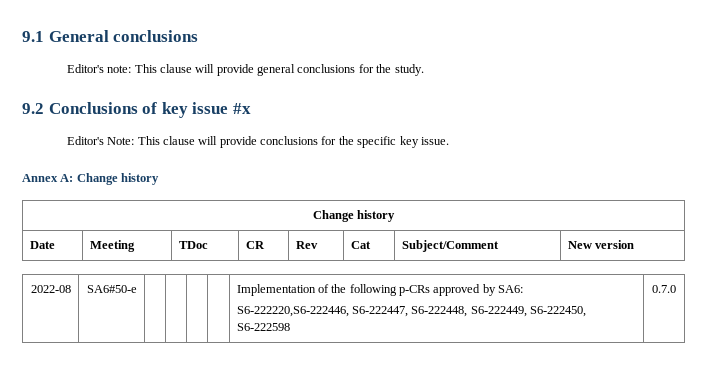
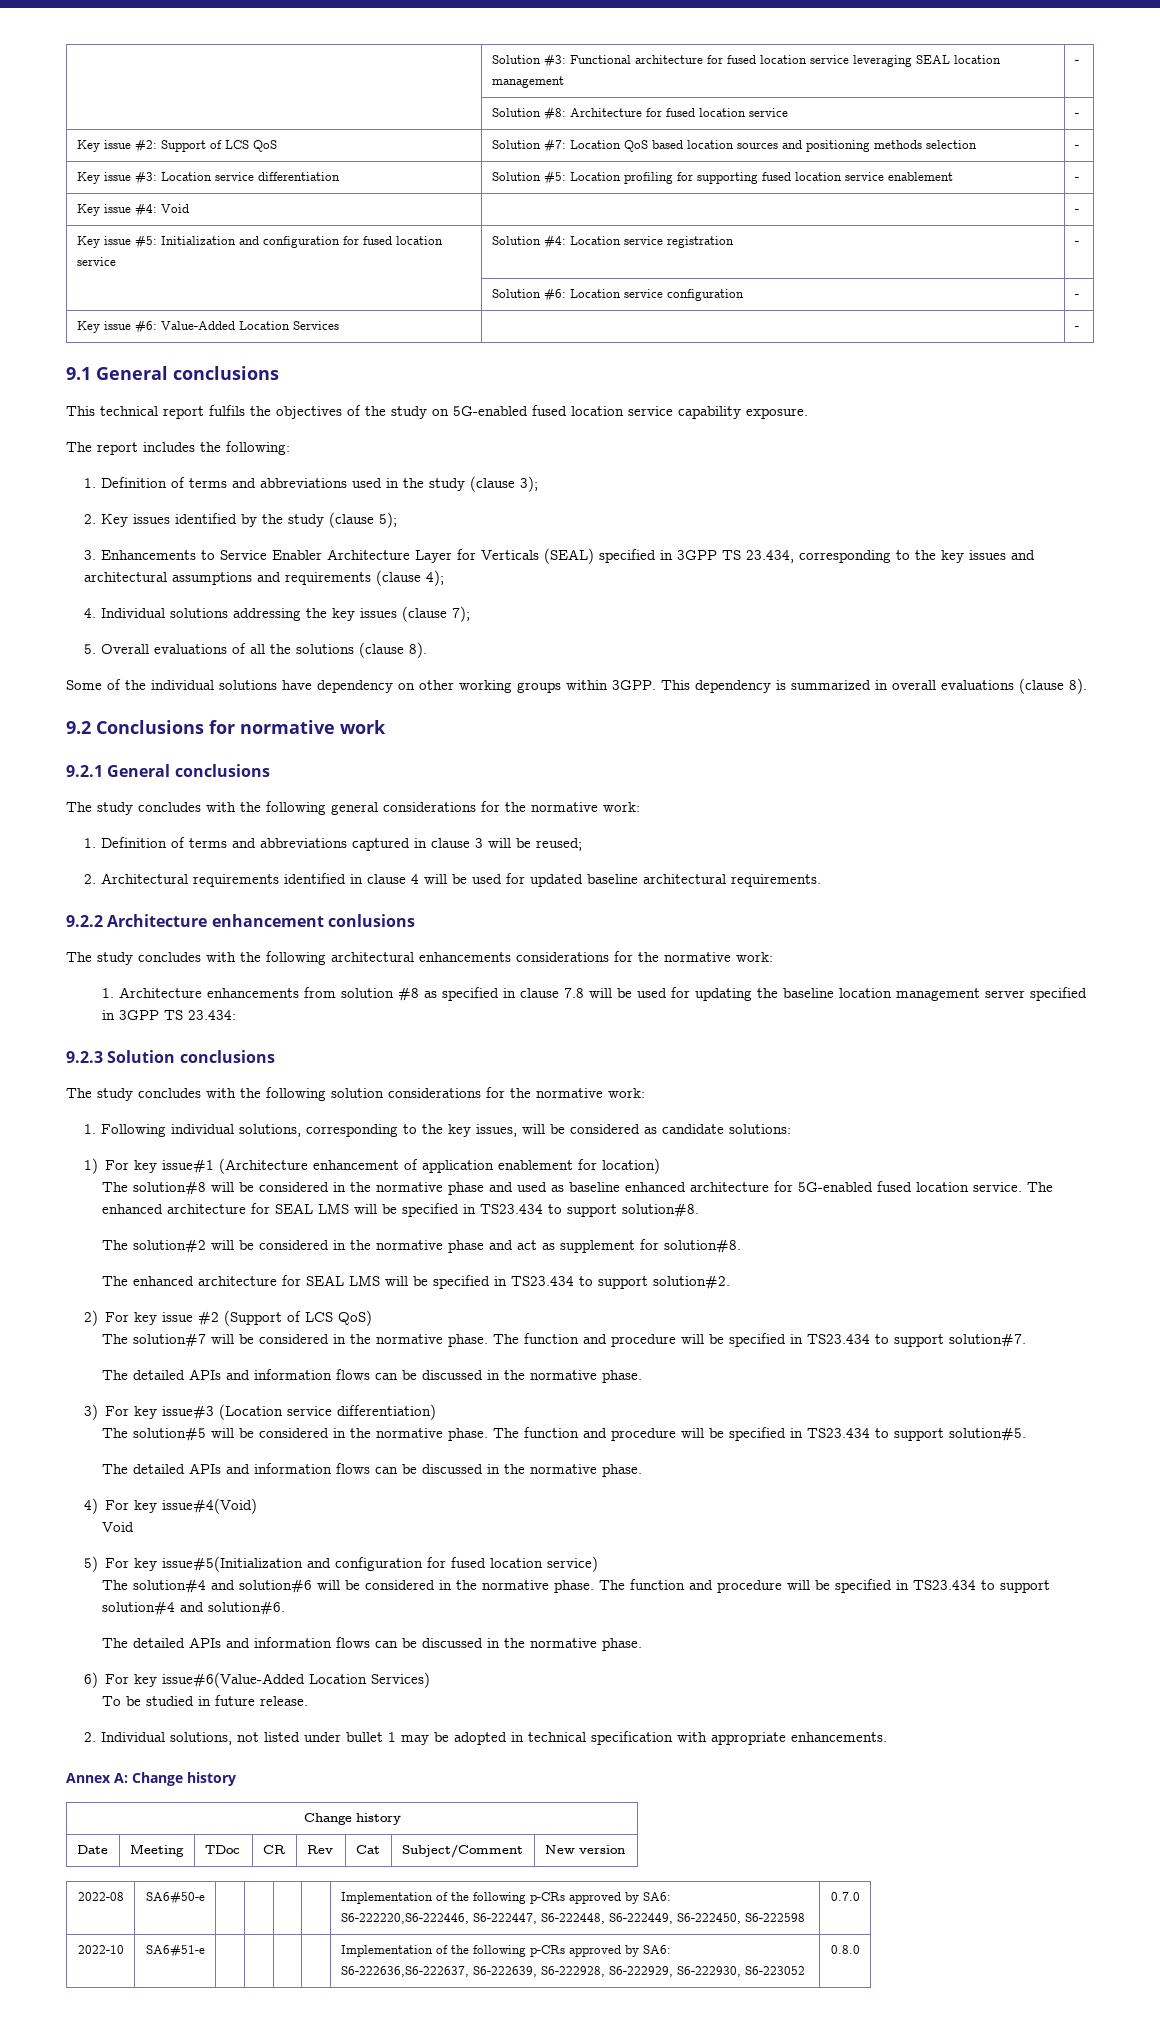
+ | Solution #3: Functional architecture for fused location service leveraging SEAL location management | -
+ | Solution #8: Architecture for fused location service | -
+ Key issue #2: Support of LCS QoS | Solution #7: Location QoS based location sources and positioning methods selection | -
+ Key issue #3: Location service differentiation | Solution #5: Location profiling for supporting fused location service enablement | -
+ Key issue #4: Void | | -
+ Key issue #5: Initialization and configuration for fused location service | Solution #4: Location service registration | -
+ | Solution #6: Location service configuration | -
+ Key issue #6: Value-Added Location Services | | -
  9.1 General conclusions
- Editor's note: This clause will provide general conclusions for the study.
- 9.2 Conclusions of key issue #x
- Editor's Note: This clause will provide conclusions for the specific key issue.
+ This technical report fulfils the objectives of the study on 5G-enabled fused location service capability exposure.
+ The report includes the following:
+ 1. Definition of terms and abbreviations used in the study (clause 3);
+ 2. Key issues identified by the study (clause 5);
+ 3. Enhancements to Service Enabler Architecture Layer for Verticals (SEAL) specified in 3GPP TS 23.434, corresponding to the key issues and architectural assumptions and requirements (clause 4);
+ 4. Individual solutions addressing the key issues (clause 7);
+ 5. Overall evaluations of all the solutions (clause 8).
+ Some of the individual solutions have dependency on other working groups within 3GPP. This dependency is summarized in overall evaluations (clause 8).
+ 9.2 Conclusions for normative work
+ 9.2.1 General conclusions
+ The study concludes with the following general considerations for the normative work:
+ 1. Definition of terms and abbreviations captured in clause 3 will be reused;
+ 2. Architectural requirements identified in clause 4 will be used for updated baseline architectural requirements.
+ 9.2.2 Architecture enhancement conlusions
+ The study concludes with the following architectural enhancements considerations for the normative work:
+ 1. Architecture enhancements from solution #8 as specified in clause 7.8 will be used for updating the baseline location management server specified in 3GPP TS 23.434:
+ 9.2.3 Solution conclusions
+ The study concludes with the following solution considerations for the normative work:
+ 1. Following individual solutions, corresponding to the key issues, will be considered as candidate solutions:
+ 1) For key issue#1 (Architecture enhancement of application enablement for location)
+ The solution#8 will be considered in the normative phase and used as baseline enhanced architecture for 5G-enabled fused location service. The enhanced architecture for SEAL LMS will be specified in TS23.434 to support solution#8.
+ The solution#2 will be considered in the normative phase and act as supplement for solution#8.
+ The enhanced architecture for SEAL LMS will be specified in TS23.434 to support solution#2.
+ 2) For key issue #2 (Support of LCS QoS)
+ The solution#7 will be considered in the normative phase. The function and procedure will be specified in TS23.434 to support solution#7.
+ The detailed APIs and information flows can be discussed in the normative phase.
+ 3) For key issue#3 (Location service differentiation)
+ The solution#5 will be considered in the normative phase. The function and procedure will be specified in TS23.434 to support solution#5.
+ The detailed APIs and information flows can be discussed in the normative phase.
+ 4) For key issue#4(Void)
+ Void
+ 5) For key issue#5(Initialization and configuration for fused location service)
+ The solution#4 and solution#6 will be considered in the normative phase. The function and procedure will be specified in TS23.434 to support solution#4 and solution#6.
+ The detailed APIs and information flows can be discussed in the normative phase.
+ 6) For key issue#6(Value-Added Location Services)
+ To be studied in future release.
+ 2. Individual solutions, not listed under bullet 1 may be adopted in technical specification with appropriate enhancements.
+ 2022-10 | SA6#51-e | | | | | Implementation of the following p-CRs approved by SA6:
+ S6-222636,S6-222637, S6-222639, S6-222928, S6-222929, S6-222930, S6-223052 | 0.8.0

